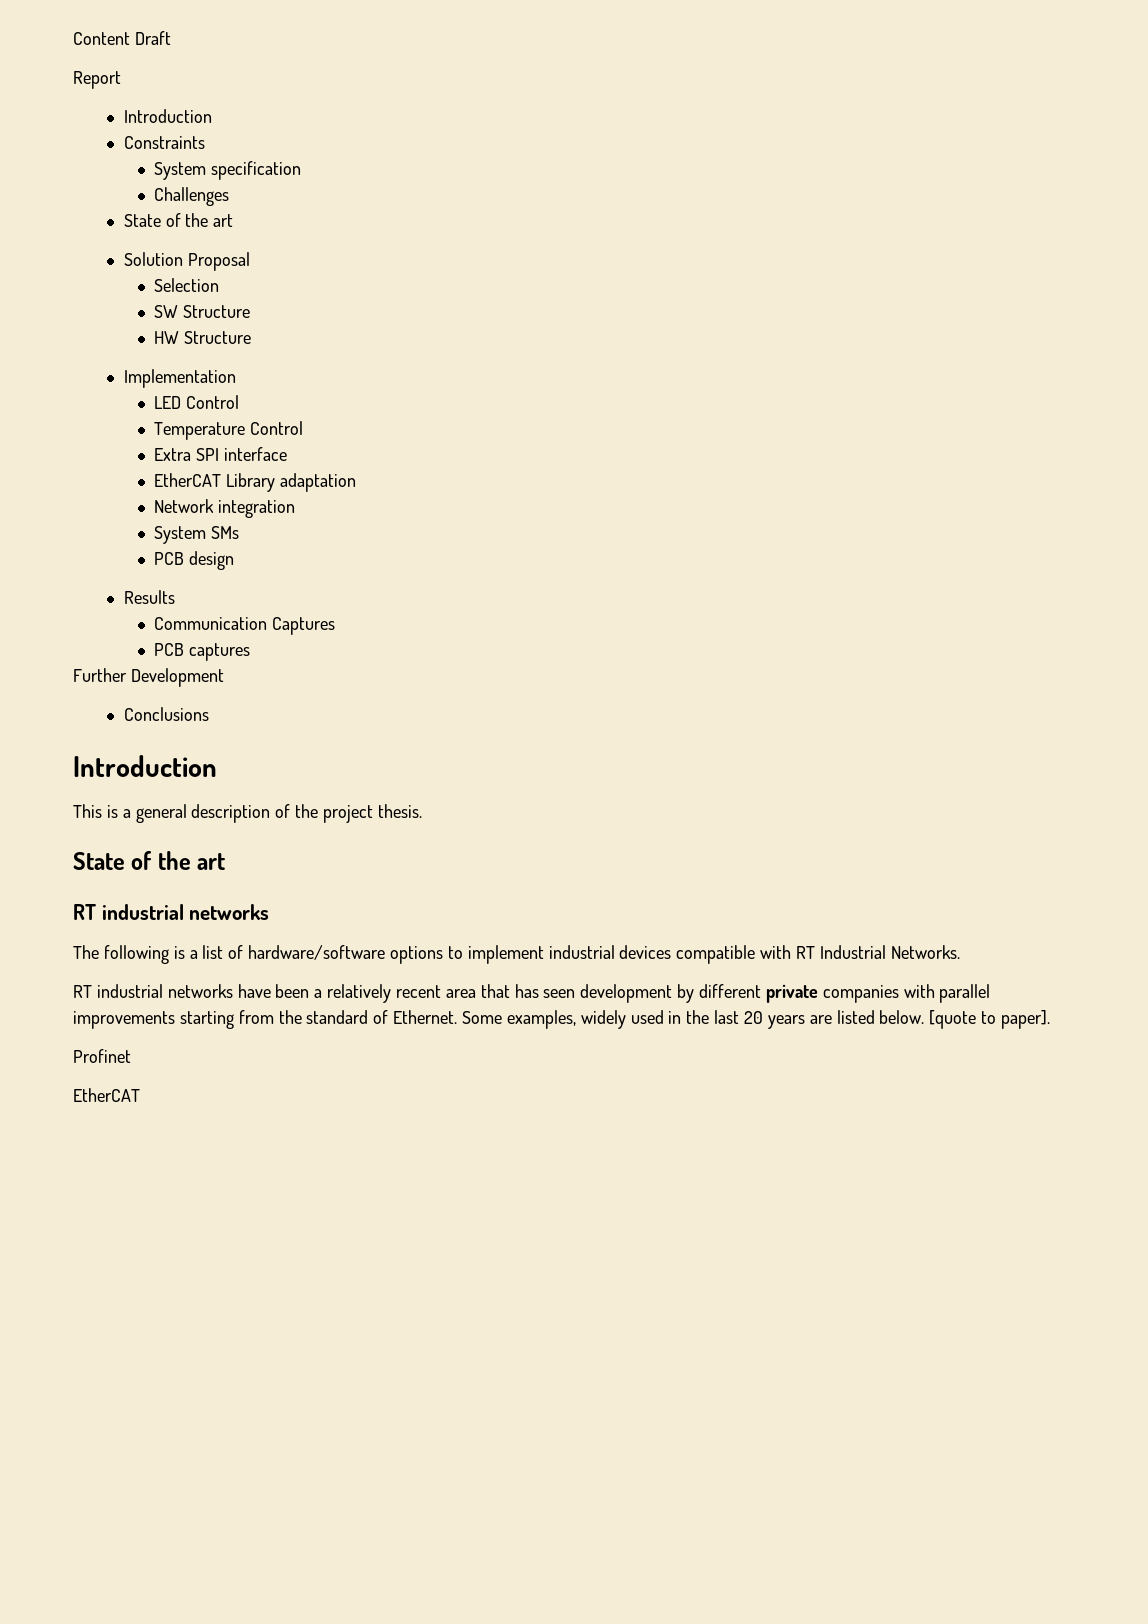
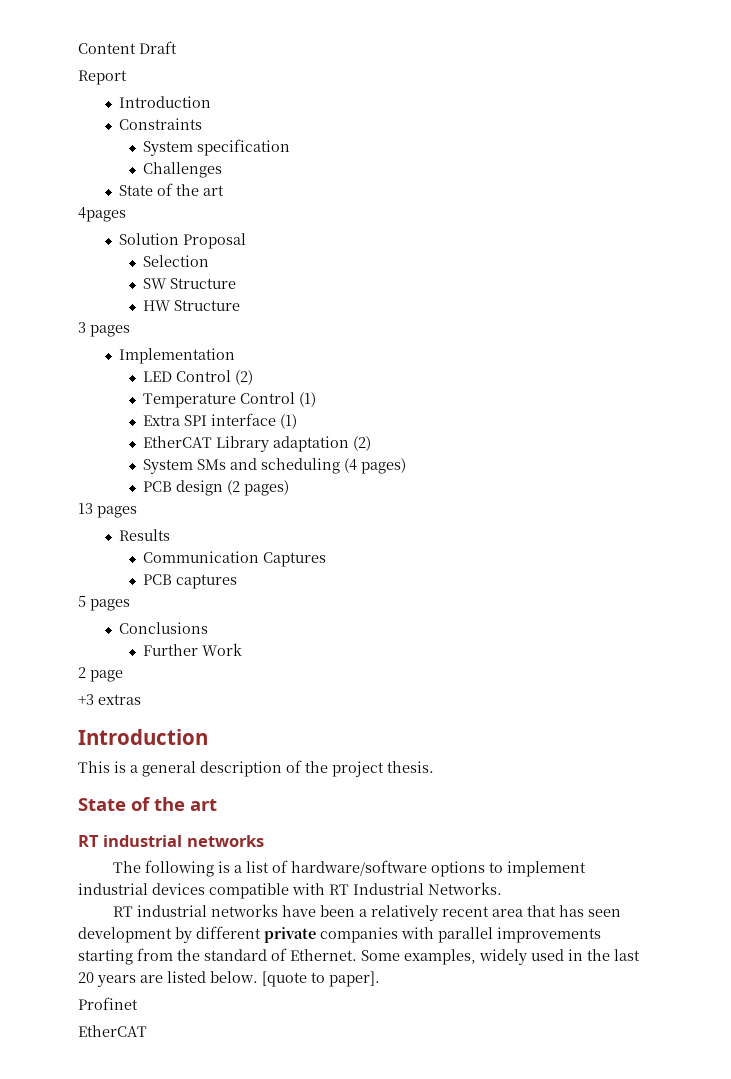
+ 4pages
+ 3 pages
- LED Control
+ LED Control (2)
- Temperature Control
+ Temperature Control (1)
- Extra SPI interface
+ Extra SPI interface (1)
- EtherCAT Library adaptation
- Network integration
+ EtherCAT Library adaptation (2)
- System SMs
- PCB design
+ System SMs and scheduling (4 pages)
+ PCB design (2 pages)
+ 13 pages
- Further Development
+ 5 pages
+ Further Work
+ 2 page
+ +3 extras

